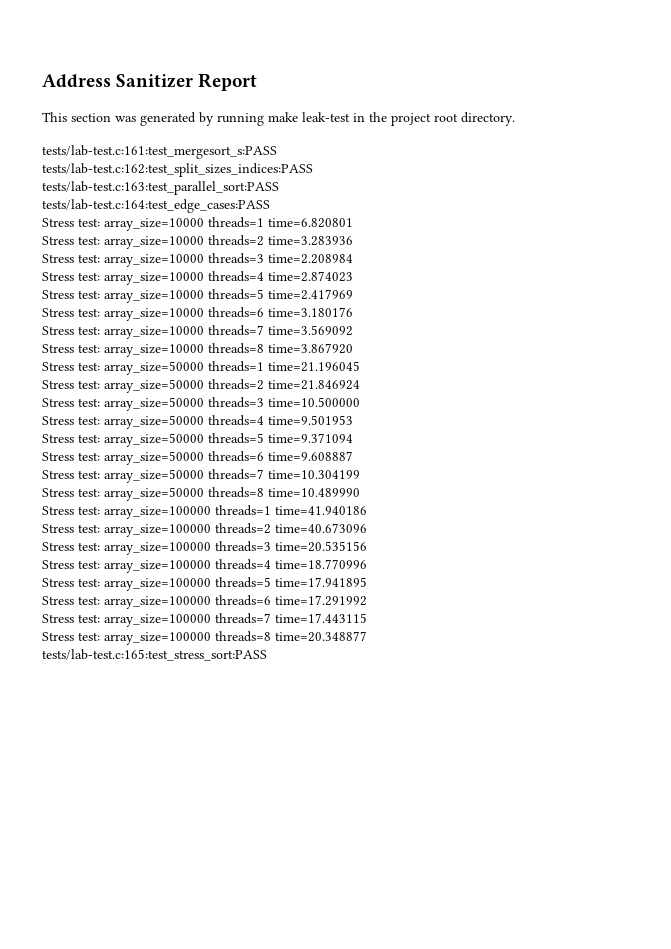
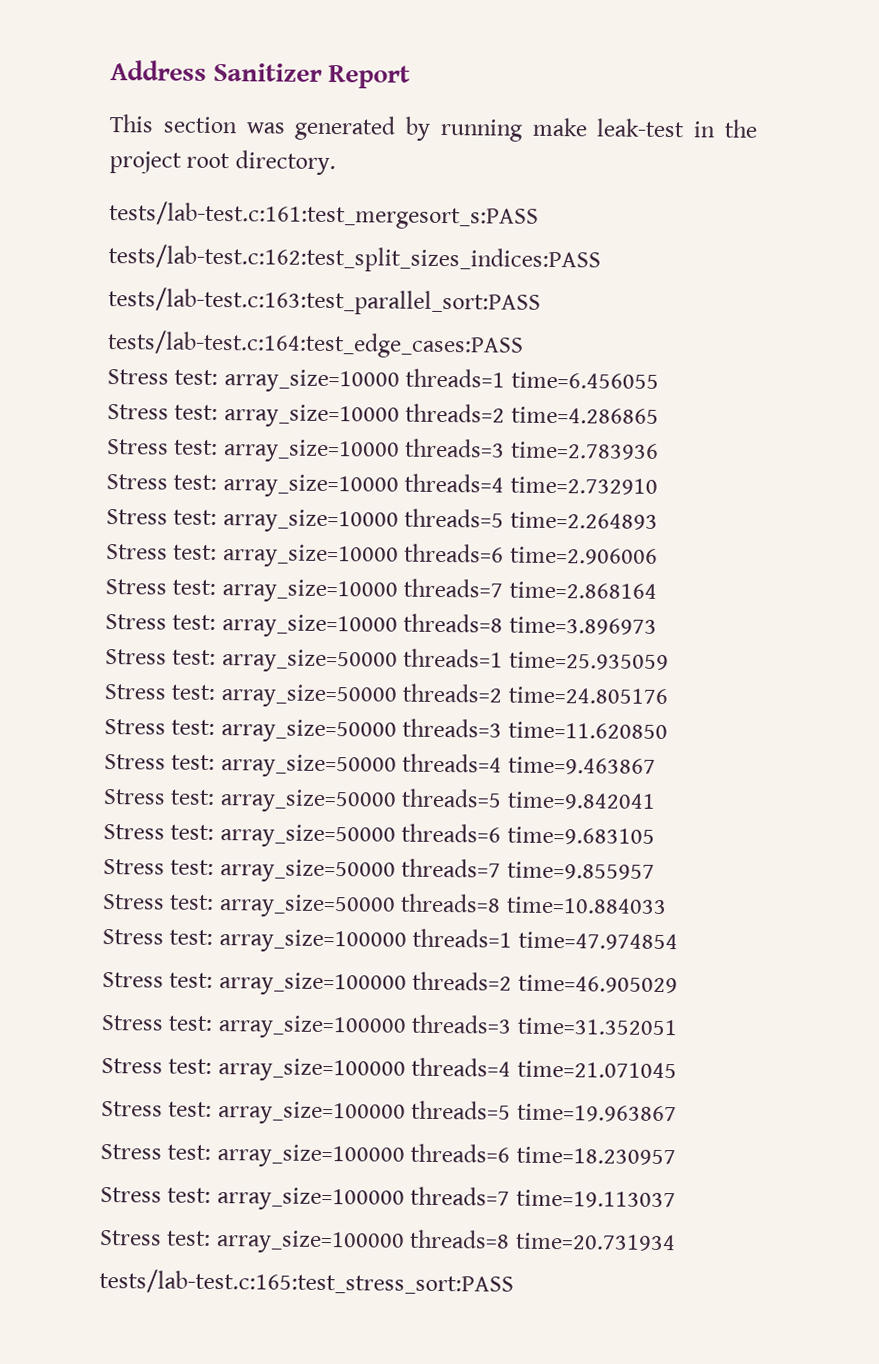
- Stress test: array_size=10000 threads=1 time=6.820801
+ Stress test: array_size=10000 threads=1 time=6.456055
- Stress test: array_size=10000 threads=2 time=3.283936
+ Stress test: array_size=10000 threads=2 time=4.286865
- Stress test: array_size=10000 threads=3 time=2.208984
+ Stress test: array_size=10000 threads=3 time=2.783936
- Stress test: array_size=10000 threads=4 time=2.874023
+ Stress test: array_size=10000 threads=4 time=2.732910
- Stress test: array_size=10000 threads=5 time=2.417969
+ Stress test: array_size=10000 threads=5 time=2.264893
- Stress test: array_size=10000 threads=6 time=3.180176
+ Stress test: array_size=10000 threads=6 time=2.906006
- Stress test: array_size=10000 threads=7 time=3.569092
+ Stress test: array_size=10000 threads=7 time=2.868164
- Stress test: array_size=10000 threads=8 time=3.867920
+ Stress test: array_size=10000 threads=8 time=3.896973
- Stress test: array_size=50000 threads=1 time=21.196045
+ Stress test: array_size=50000 threads=1 time=25.935059
- Stress test: array_size=50000 threads=2 time=21.846924
+ Stress test: array_size=50000 threads=2 time=24.805176
- Stress test: array_size=50000 threads=3 time=10.500000
+ Stress test: array_size=50000 threads=3 time=11.620850
- Stress test: array_size=50000 threads=4 time=9.501953
+ Stress test: array_size=50000 threads=4 time=9.463867
- Stress test: array_size=50000 threads=5 time=9.371094
+ Stress test: array_size=50000 threads=5 time=9.842041
- Stress test: array_size=50000 threads=6 time=9.608887
+ Stress test: array_size=50000 threads=6 time=9.683105
- Stress test: array_size=50000 threads=7 time=10.304199
+ Stress test: array_size=50000 threads=7 time=9.855957
- Stress test: array_size=50000 threads=8 time=10.489990
+ Stress test: array_size=50000 threads=8 time=10.884033
- Stress test: array_size=100000 threads=1 time=41.940186
+ Stress test: array_size=100000 threads=1 time=47.974854
- Stress test: array_size=100000 threads=2 time=40.673096
+ Stress test: array_size=100000 threads=2 time=46.905029
- Stress test: array_size=100000 threads=3 time=20.535156
+ Stress test: array_size=100000 threads=3 time=31.352051
- Stress test: array_size=100000 threads=4 time=18.770996
+ Stress test: array_size=100000 threads=4 time=21.071045
- Stress test: array_size=100000 threads=5 time=17.941895
+ Stress test: array_size=100000 threads=5 time=19.963867
- Stress test: array_size=100000 threads=6 time=17.291992
+ Stress test: array_size=100000 threads=6 time=18.230957
- Stress test: array_size=100000 threads=7 time=17.443115
+ Stress test: array_size=100000 threads=7 time=19.113037
- Stress test: array_size=100000 threads=8 time=20.348877
+ Stress test: array_size=100000 threads=8 time=20.731934

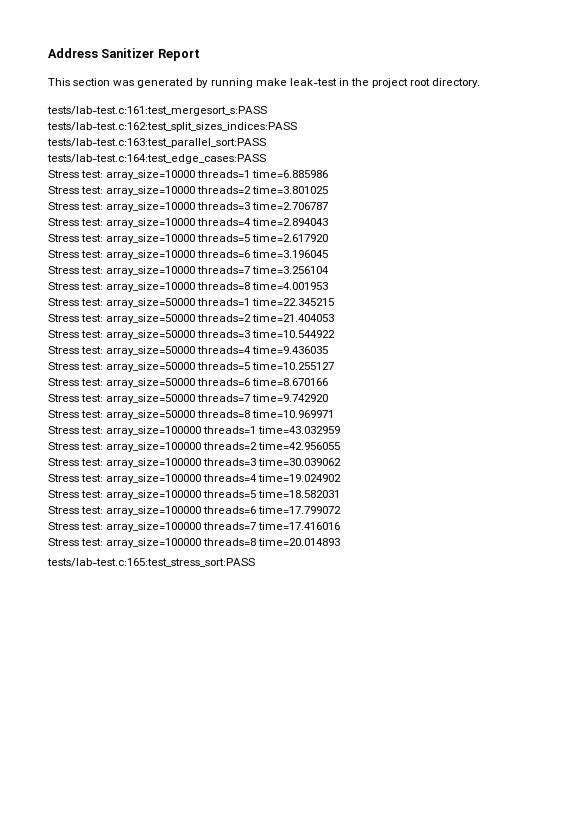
- Stress test: array_size=10000 threads=1 time=6.456055
+ Stress test: array_size=10000 threads=1 time=6.885986
- Stress test: array_size=10000 threads=2 time=4.286865
+ Stress test: array_size=10000 threads=2 time=3.801025
- Stress test: array_size=10000 threads=3 time=2.783936
+ Stress test: array_size=10000 threads=3 time=2.706787
- Stress test: array_size=10000 threads=4 time=2.732910
+ Stress test: array_size=10000 threads=4 time=2.894043
- Stress test: array_size=10000 threads=5 time=2.264893
+ Stress test: array_size=10000 threads=5 time=2.617920
- Stress test: array_size=10000 threads=6 time=2.906006
+ Stress test: array_size=10000 threads=6 time=3.196045
- Stress test: array_size=10000 threads=7 time=2.868164
+ Stress test: array_size=10000 threads=7 time=3.256104
- Stress test: array_size=10000 threads=8 time=3.896973
+ Stress test: array_size=10000 threads=8 time=4.001953
- Stress test: array_size=50000 threads=1 time=25.935059
+ Stress test: array_size=50000 threads=1 time=22.345215
- Stress test: array_size=50000 threads=2 time=24.805176
+ Stress test: array_size=50000 threads=2 time=21.404053
- Stress test: array_size=50000 threads=3 time=11.620850
+ Stress test: array_size=50000 threads=3 time=10.544922
- Stress test: array_size=50000 threads=4 time=9.463867
+ Stress test: array_size=50000 threads=4 time=9.436035
- Stress test: array_size=50000 threads=5 time=9.842041
+ Stress test: array_size=50000 threads=5 time=10.255127
- Stress test: array_size=50000 threads=6 time=9.683105
+ Stress test: array_size=50000 threads=6 time=8.670166
- Stress test: array_size=50000 threads=7 time=9.855957
+ Stress test: array_size=50000 threads=7 time=9.742920
- Stress test: array_size=50000 threads=8 time=10.884033
+ Stress test: array_size=50000 threads=8 time=10.969971
- Stress test: array_size=100000 threads=1 time=47.974854
+ Stress test: array_size=100000 threads=1 time=43.032959
- Stress test: array_size=100000 threads=2 time=46.905029
+ Stress test: array_size=100000 threads=2 time=42.956055
- Stress test: array_size=100000 threads=3 time=31.352051
+ Stress test: array_size=100000 threads=3 time=30.039062
- Stress test: array_size=100000 threads=4 time=21.071045
+ Stress test: array_size=100000 threads=4 time=19.024902
- Stress test: array_size=100000 threads=5 time=19.963867
+ Stress test: array_size=100000 threads=5 time=18.582031
- Stress test: array_size=100000 threads=6 time=18.230957
+ Stress test: array_size=100000 threads=6 time=17.799072
- Stress test: array_size=100000 threads=7 time=19.113037
+ Stress test: array_size=100000 threads=7 time=17.416016
- Stress test: array_size=100000 threads=8 time=20.731934
+ Stress test: array_size=100000 threads=8 time=20.014893

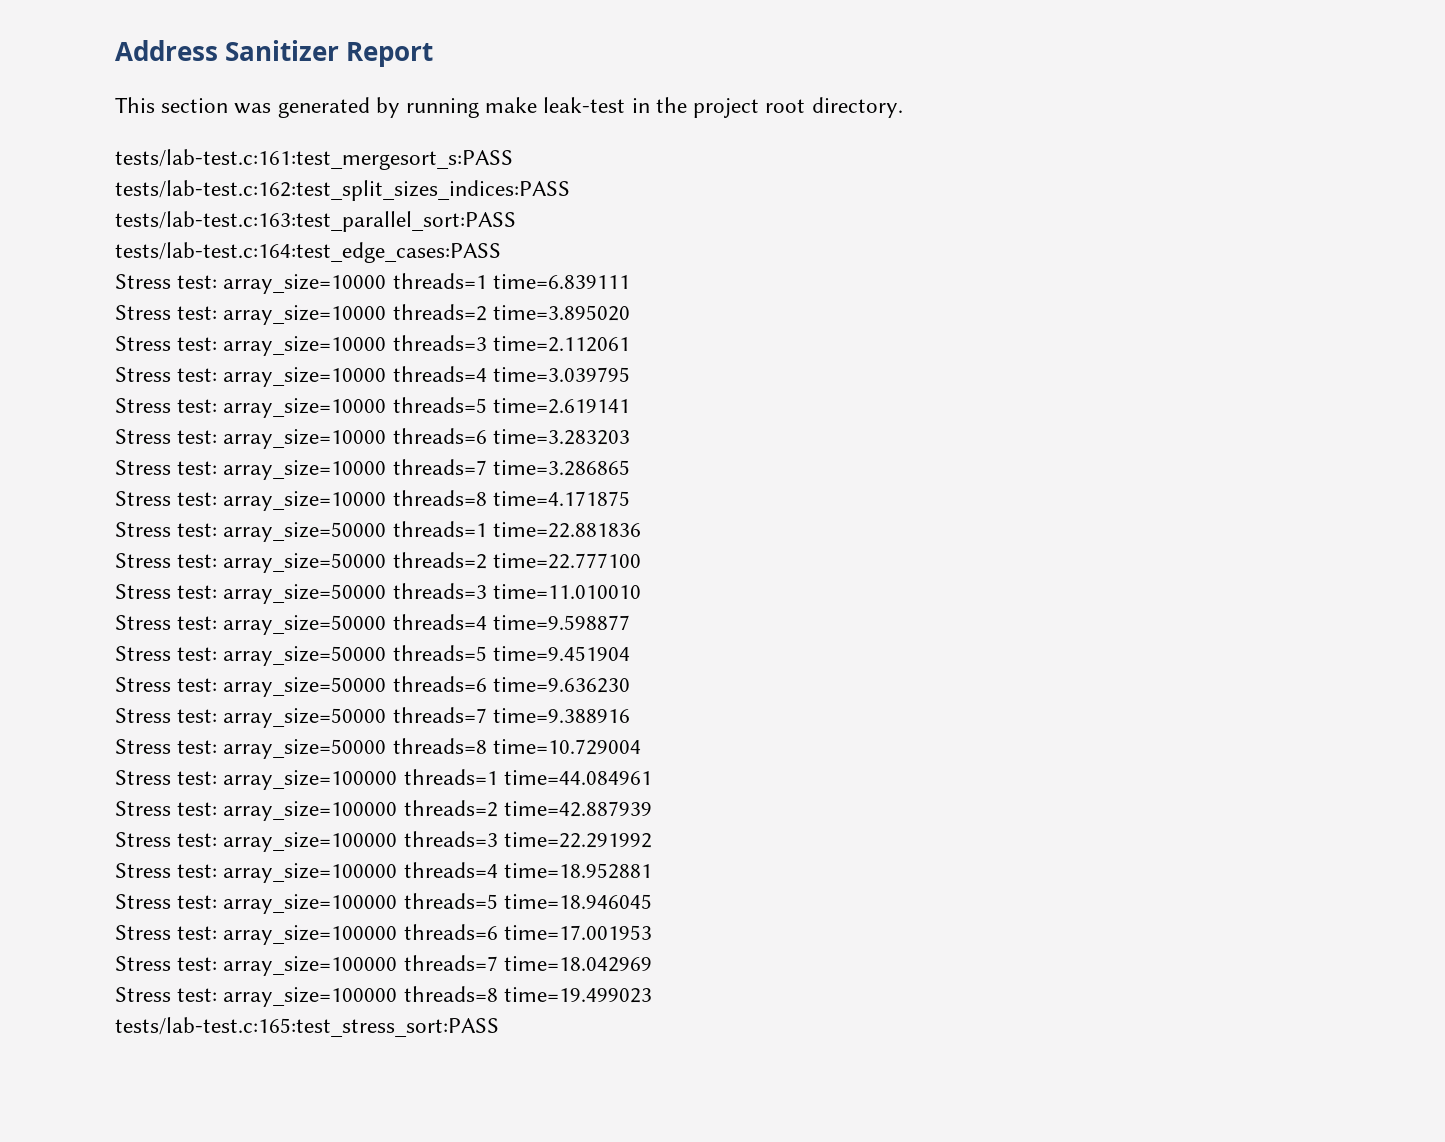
- Stress test: array_size=10000 threads=1 time=6.885986
+ Stress test: array_size=10000 threads=1 time=6.839111
- Stress test: array_size=10000 threads=2 time=3.801025
+ Stress test: array_size=10000 threads=2 time=3.895020
- Stress test: array_size=10000 threads=3 time=2.706787
+ Stress test: array_size=10000 threads=3 time=2.112061
- Stress test: array_size=10000 threads=4 time=2.894043
+ Stress test: array_size=10000 threads=4 time=3.039795
- Stress test: array_size=10000 threads=5 time=2.617920
+ Stress test: array_size=10000 threads=5 time=2.619141
- Stress test: array_size=10000 threads=6 time=3.196045
+ Stress test: array_size=10000 threads=6 time=3.283203
- Stress test: array_size=10000 threads=7 time=3.256104
+ Stress test: array_size=10000 threads=7 time=3.286865
- Stress test: array_size=10000 threads=8 time=4.001953
+ Stress test: array_size=10000 threads=8 time=4.171875
- Stress test: array_size=50000 threads=1 time=22.345215
+ Stress test: array_size=50000 threads=1 time=22.881836
- Stress test: array_size=50000 threads=2 time=21.404053
+ Stress test: array_size=50000 threads=2 time=22.777100
- Stress test: array_size=50000 threads=3 time=10.544922
+ Stress test: array_size=50000 threads=3 time=11.010010
- Stress test: array_size=50000 threads=4 time=9.436035
+ Stress test: array_size=50000 threads=4 time=9.598877
- Stress test: array_size=50000 threads=5 time=10.255127
+ Stress test: array_size=50000 threads=5 time=9.451904
- Stress test: array_size=50000 threads=6 time=8.670166
+ Stress test: array_size=50000 threads=6 time=9.636230
- Stress test: array_size=50000 threads=7 time=9.742920
+ Stress test: array_size=50000 threads=7 time=9.388916
- Stress test: array_size=50000 threads=8 time=10.969971
+ Stress test: array_size=50000 threads=8 time=10.729004
- Stress test: array_size=100000 threads=1 time=43.032959
+ Stress test: array_size=100000 threads=1 time=44.084961
- Stress test: array_size=100000 threads=2 time=42.956055
+ Stress test: array_size=100000 threads=2 time=42.887939
- Stress test: array_size=100000 threads=3 time=30.039062
+ Stress test: array_size=100000 threads=3 time=22.291992
- Stress test: array_size=100000 threads=4 time=19.024902
+ Stress test: array_size=100000 threads=4 time=18.952881
- Stress test: array_size=100000 threads=5 time=18.582031
+ Stress test: array_size=100000 threads=5 time=18.946045
- Stress test: array_size=100000 threads=6 time=17.799072
+ Stress test: array_size=100000 threads=6 time=17.001953
- Stress test: array_size=100000 threads=7 time=17.416016
+ Stress test: array_size=100000 threads=7 time=18.042969
- Stress test: array_size=100000 threads=8 time=20.014893
+ Stress test: array_size=100000 threads=8 time=19.499023

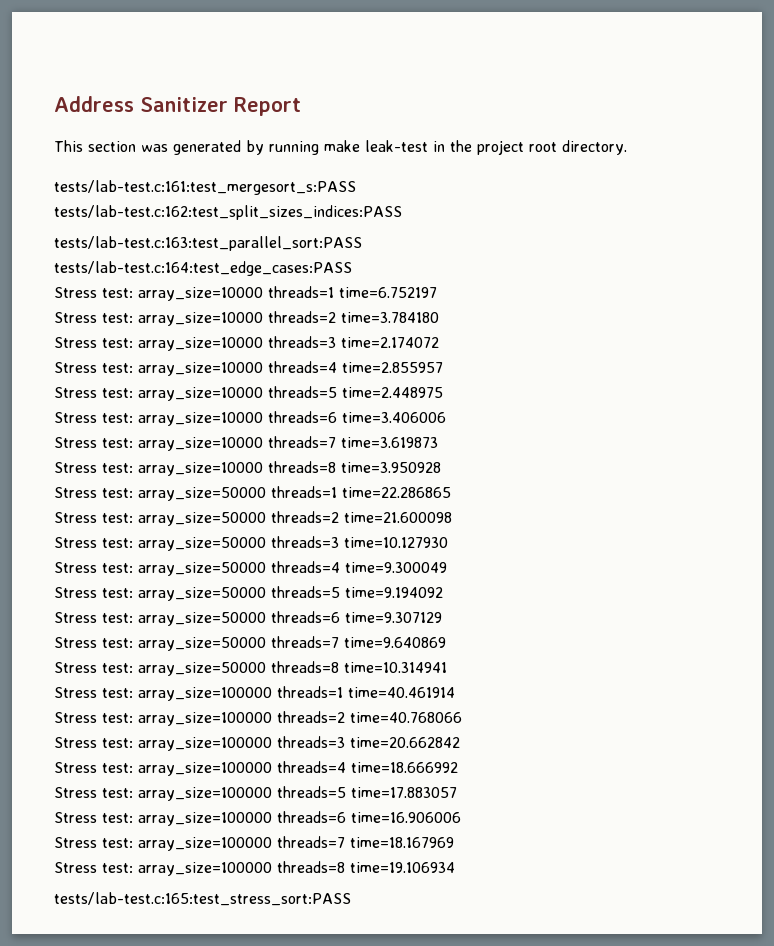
- Stress test: array_size=10000 threads=1 time=6.839111
+ Stress test: array_size=10000 threads=1 time=6.752197
- Stress test: array_size=10000 threads=2 time=3.895020
+ Stress test: array_size=10000 threads=2 time=3.784180
- Stress test: array_size=10000 threads=3 time=2.112061
+ Stress test: array_size=10000 threads=3 time=2.174072
- Stress test: array_size=10000 threads=4 time=3.039795
+ Stress test: array_size=10000 threads=4 time=2.855957
- Stress test: array_size=10000 threads=5 time=2.619141
+ Stress test: array_size=10000 threads=5 time=2.448975
- Stress test: array_size=10000 threads=6 time=3.283203
+ Stress test: array_size=10000 threads=6 time=3.406006
- Stress test: array_size=10000 threads=7 time=3.286865
+ Stress test: array_size=10000 threads=7 time=3.619873
- Stress test: array_size=10000 threads=8 time=4.171875
+ Stress test: array_size=10000 threads=8 time=3.950928
- Stress test: array_size=50000 threads=1 time=22.881836
+ Stress test: array_size=50000 threads=1 time=22.286865
- Stress test: array_size=50000 threads=2 time=22.777100
+ Stress test: array_size=50000 threads=2 time=21.600098
- Stress test: array_size=50000 threads=3 time=11.010010
+ Stress test: array_size=50000 threads=3 time=10.127930
- Stress test: array_size=50000 threads=4 time=9.598877
+ Stress test: array_size=50000 threads=4 time=9.300049
- Stress test: array_size=50000 threads=5 time=9.451904
+ Stress test: array_size=50000 threads=5 time=9.194092
- Stress test: array_size=50000 threads=6 time=9.636230
+ Stress test: array_size=50000 threads=6 time=9.307129
- Stress test: array_size=50000 threads=7 time=9.388916
+ Stress test: array_size=50000 threads=7 time=9.640869
- Stress test: array_size=50000 threads=8 time=10.729004
+ Stress test: array_size=50000 threads=8 time=10.314941
- Stress test: array_size=100000 threads=1 time=44.084961
+ Stress test: array_size=100000 threads=1 time=40.461914
- Stress test: array_size=100000 threads=2 time=42.887939
+ Stress test: array_size=100000 threads=2 time=40.768066
- Stress test: array_size=100000 threads=3 time=22.291992
+ Stress test: array_size=100000 threads=3 time=20.662842
- Stress test: array_size=100000 threads=4 time=18.952881
+ Stress test: array_size=100000 threads=4 time=18.666992
- Stress test: array_size=100000 threads=5 time=18.946045
+ Stress test: array_size=100000 threads=5 time=17.883057
- Stress test: array_size=100000 threads=6 time=17.001953
+ Stress test: array_size=100000 threads=6 time=16.906006
- Stress test: array_size=100000 threads=7 time=18.042969
+ Stress test: array_size=100000 threads=7 time=18.167969
- Stress test: array_size=100000 threads=8 time=19.499023
+ Stress test: array_size=100000 threads=8 time=19.106934

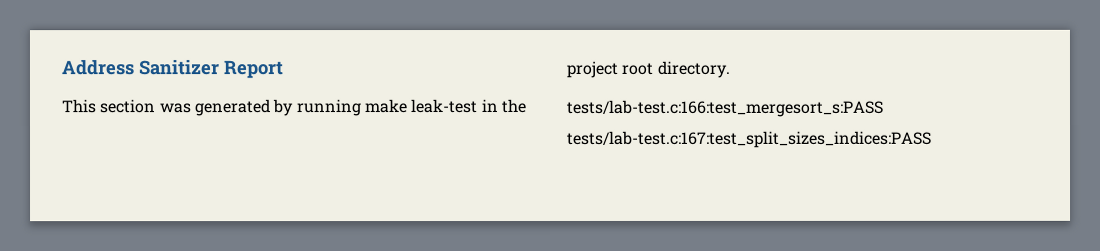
- tests/lab-test.c:161:test_mergesort_s:PASS
- tests/lab-test.c:162:test_split_sizes_indices:PASS
- tests/lab-test.c:163:test_parallel_sort:PASS
- tests/lab-test.c:164:test_edge_cases:PASS
- Stress test: array_size=10000 threads=1 time=6.752197
- Stress test: array_size=10000 threads=2 time=3.784180
- Stress test: array_size=10000 threads=3 time=2.174072
- Stress test: array_size=10000 threads=4 time=2.855957
- Stress test: array_size=10000 threads=5 time=2.448975
- Stress test: array_size=10000 threads=6 time=3.406006
- Stress test: array_size=10000 threads=7 time=3.619873
- Stress test: array_size=10000 threads=8 time=3.950928
- Stress test: array_size=50000 threads=1 time=22.286865
- Stress test: array_size=50000 threads=2 time=21.600098
- Stress test: array_size=50000 threads=3 time=10.127930
- Stress test: array_size=50000 threads=4 time=9.300049
- Stress test: array_size=50000 threads=5 time=9.194092
- Stress test: array_size=50000 threads=6 time=9.307129
- Stress test: array_size=50000 threads=7 time=9.640869
- Stress test: array_size=50000 threads=8 time=10.314941
- Stress test: array_size=100000 threads=1 time=40.461914
- Stress test: array_size=100000 threads=2 time=40.768066
- Stress test: array_size=100000 threads=3 time=20.662842
- Stress test: array_size=100000 threads=4 time=18.666992
- Stress test: array_size=100000 threads=5 time=17.883057
- Stress test: array_size=100000 threads=6 time=16.906006
- Stress test: array_size=100000 threads=7 time=18.167969
- Stress test: array_size=100000 threads=8 time=19.106934
- tests/lab-test.c:165:test_stress_sort:PASS
+ tests/lab-test.c:166:test_mergesort_s:PASS
+ tests/lab-test.c:167:test_split_sizes_indices:PASS

